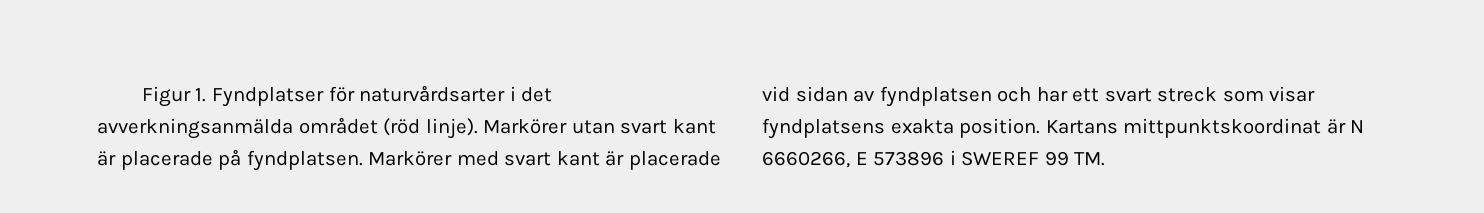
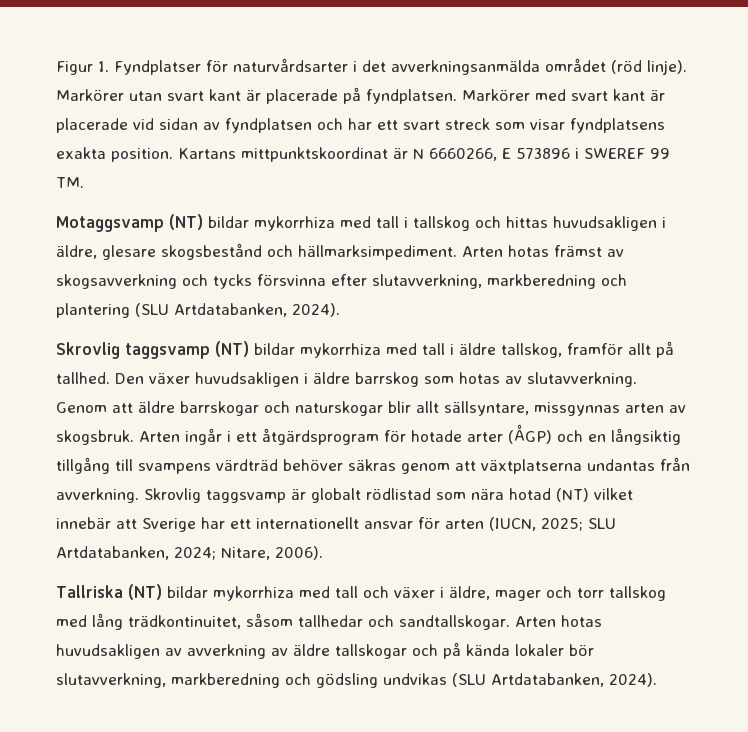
+ Motaggsvamp (NT) bildar mykorrhiza med tall i tallskog och hittas huvudsakligen i äldre, glesare skogsbestånd och hällmarksimpediment. Arten hotas främst av skogsavverkning och tycks försvinna efter slutavverkning, markberedning och plantering (SLU Artdatabanken, 2024).
+ Skrovlig taggsvamp (NT) bildar mykorrhiza med tall i äldre tallskog, framför allt på tallhed. Den växer huvudsakligen i äldre barrskog som hotas av slutavverkning. Genom att äldre barrskogar och naturskogar blir allt sällsyntare, missgynnas arten av skogsbruk. Arten ingår i ett åtgärdsprogram för hotade arter (ÅGP) och en långsiktig tillgång till svampens värdträd behöver säkras genom att växtplatserna undantas från avverkning. Skrovlig taggsvamp är globalt rödlistad som nära hotad (NT) vilket innebär att Sverige har ett internationellt ansvar för arten (IUCN, 2025; SLU Artdatabanken, 2024; Nitare, 2006).
+ Tallriska (NT) bildar mykorrhiza med tall och växer i äldre, mager och torr tallskog med lång trädkontinuitet, såsom tallhedar och sandtallskogar. Arten hotas huvudsakligen av avverkning av äldre tallskogar och på kända lokaler bör slutavverkning, markberedning och gödsling undvikas (SLU Artdatabanken, 2024).

